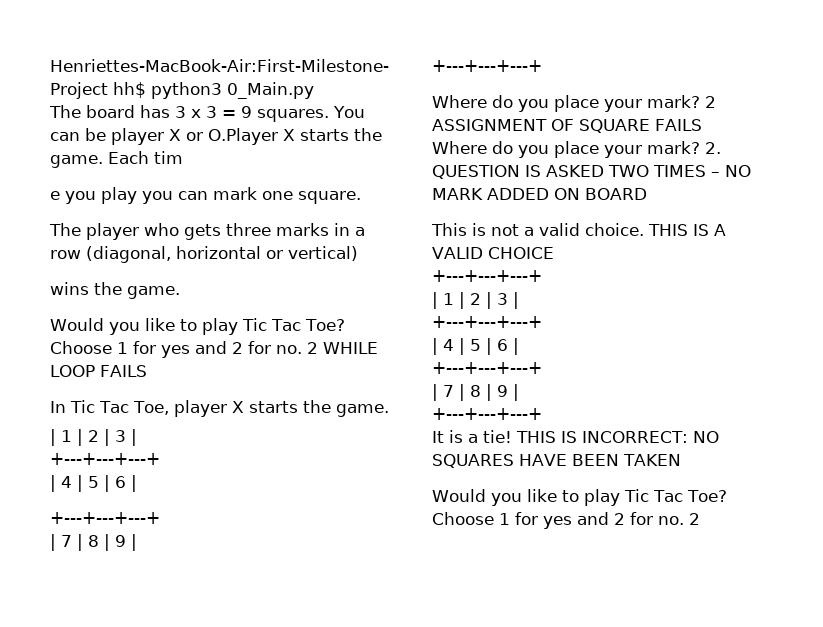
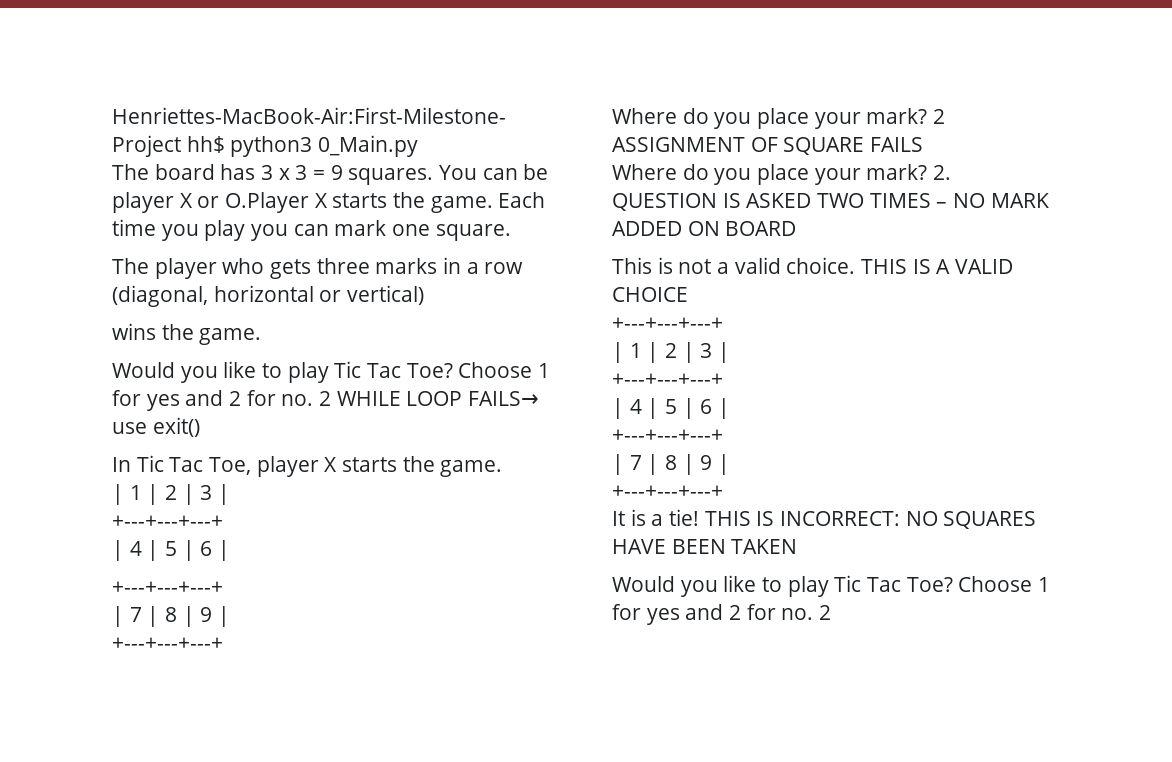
- Each tim
- e you play you can mark one square.
+ Each time you play you can mark one square.
- Choose 1 for yes and 2 for no. 2 WHILE LOOP FAILS
+ Choose 1 for yes and 2 for no. 2 WHILE LOOP FAILS→ use exit()

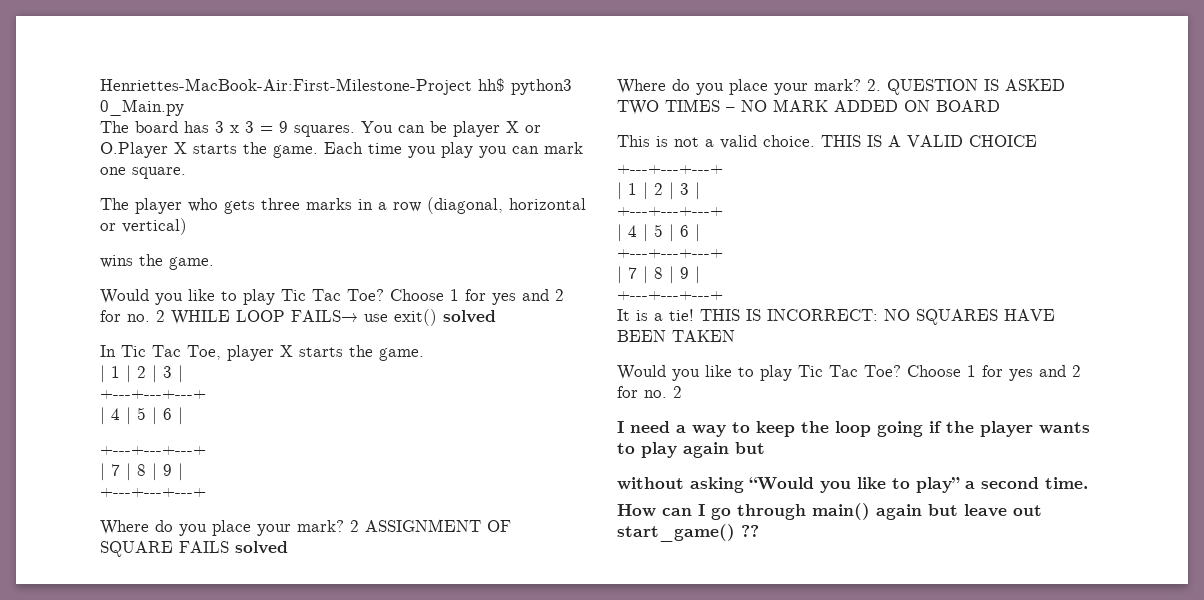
- Choose 1 for yes and 2 for no. 2 WHILE LOOP FAILS→ use exit()
+ Choose 1 for yes and 2 for no. 2 WHILE LOOP FAILS→ use exit() solved
- 2 ASSIGNMENT OF SQUARE FAILS
+ 2 ASSIGNMENT OF SQUARE FAILS solved
+ I need a way to keep the loop going if the player wants to play again but
+ without asking “Would you like to play” a second time.
+ How can I go through main() again but leave out start_game() ??

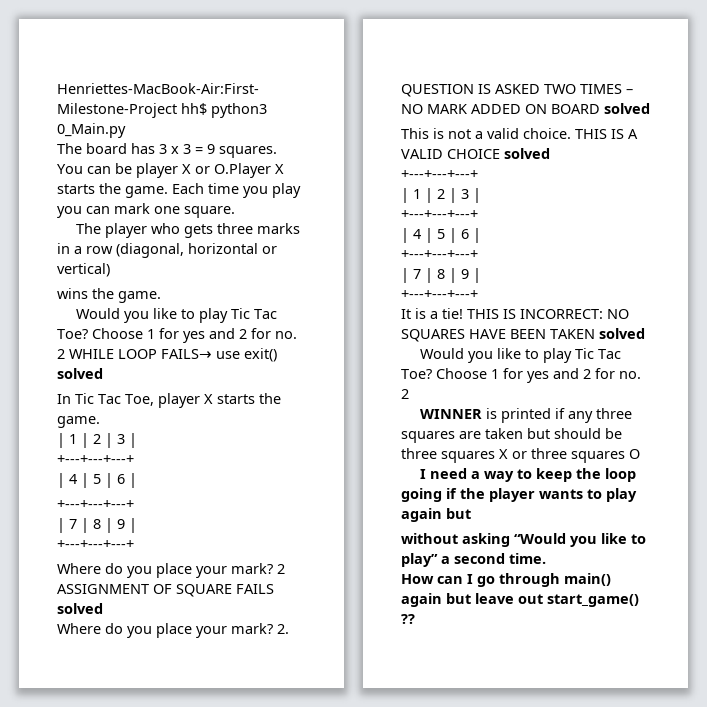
- 2. QUESTION IS ASKED TWO TIMES – NO MARK ADDED ON BOARD
+ 2. QUESTION IS ASKED TWO TIMES – NO MARK ADDED ON BOARD solved
- THIS IS A VALID CHOICE
+ THIS IS A VALID CHOICE solved
- THIS IS INCORRECT: NO SQUARES HAVE BEEN TAKEN
+ THIS IS INCORRECT: NO SQUARES HAVE BEEN TAKEN solved
+ WINNER is printed if any three squares are taken but should be three squares X or three squares O

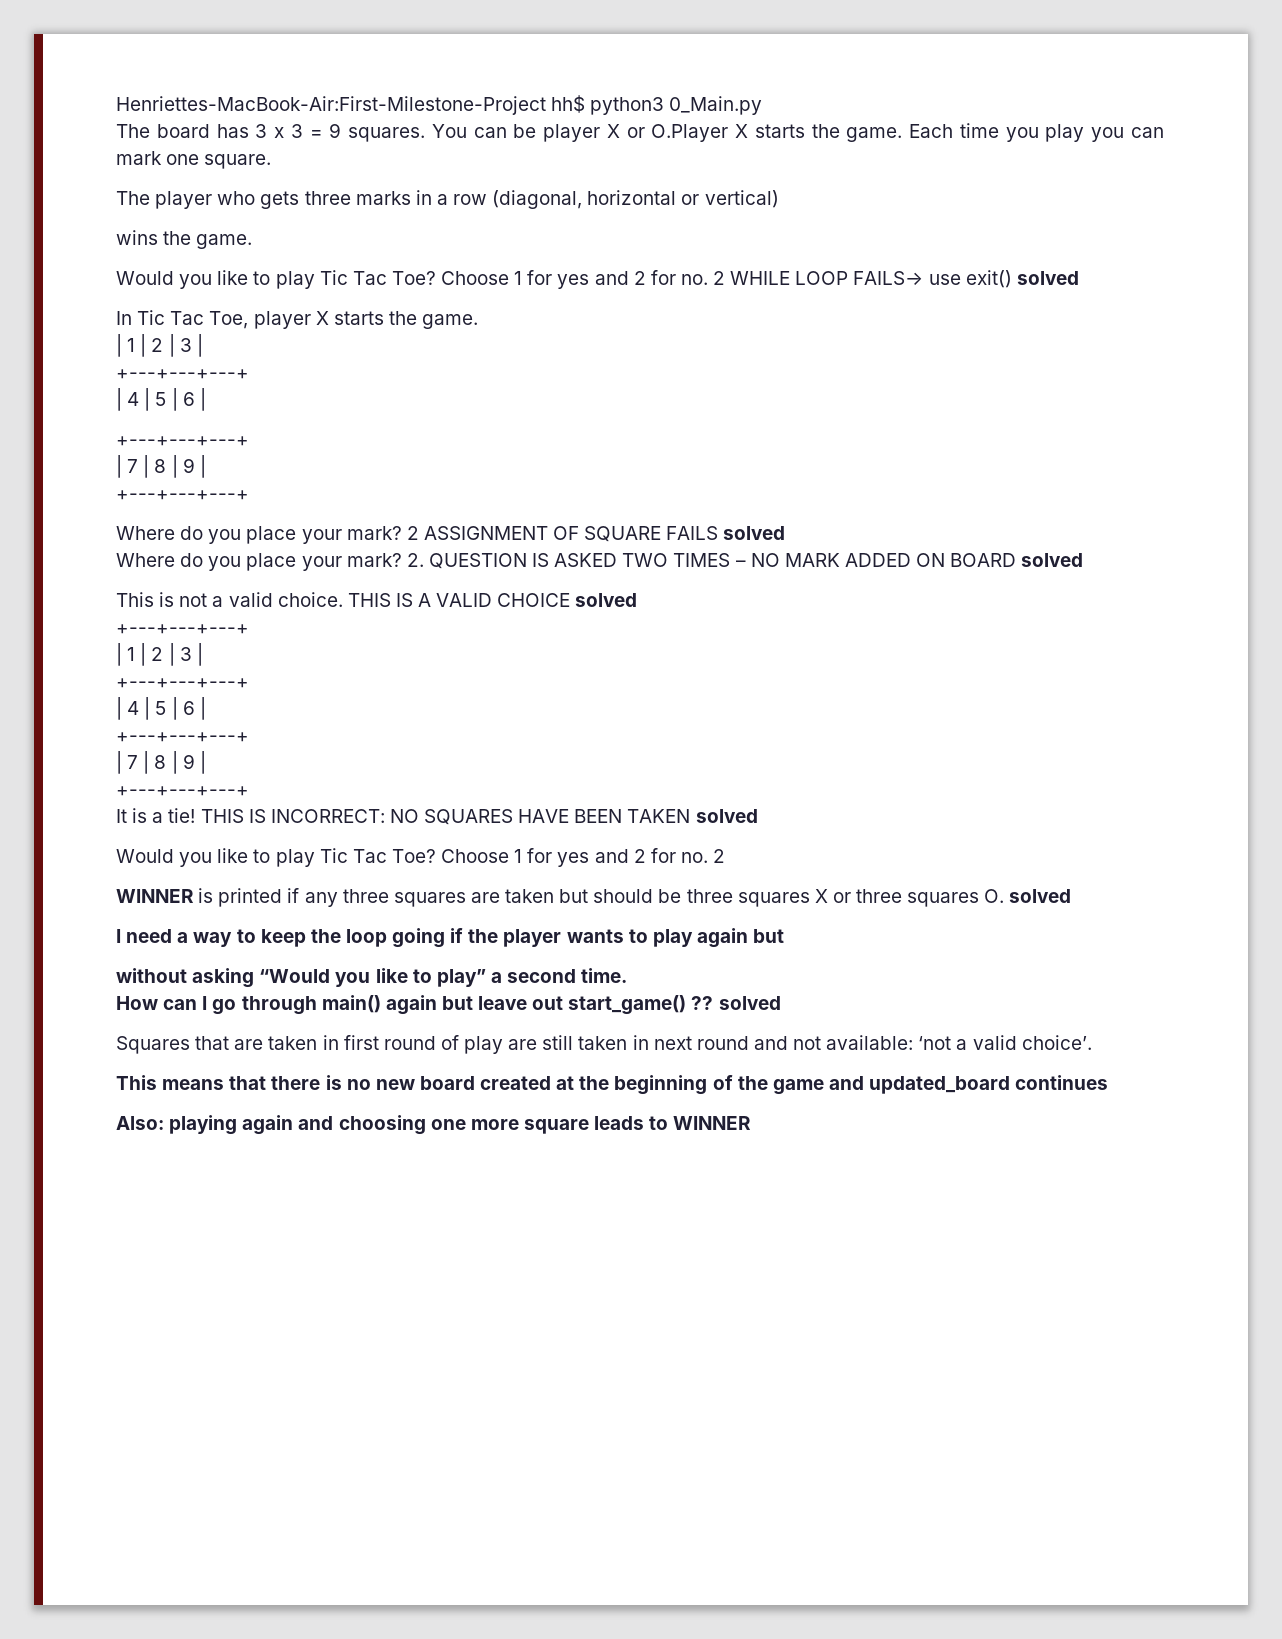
- WINNER is printed if any three squares are taken but should be three squares X or three squares O
+ WINNER is printed if any three squares are taken but should be three squares X or three squares O. solved
- How can I go through main() again but leave out start_game() ??
+ How can I go through main() again but leave out start_game() ?? solved
+ Squares that are taken in first round of play are still taken in next round and not available: ‘not a valid choice’.
+ This means that there is no new board created at the beginning of the game and updated_board continues
+ Also: playing again and choosing one more square leads to WINNER

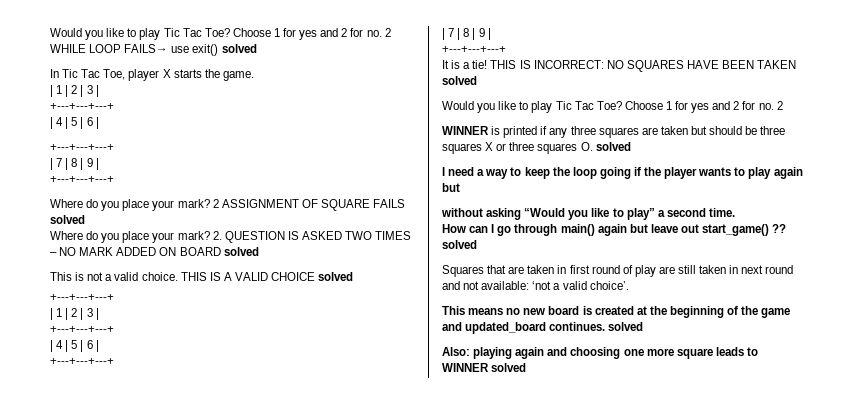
- Henriettes-MacBook-Air:First-Milestone-Project hh$ python3 0_Main.py
- The board has 3 x 3 = 9 squares. You can be player X or O.Player X starts the game. Each time you play you can mark one square.
- The player who gets three marks in a row (diagonal, horizontal or vertical)
- wins the game.
- This means that there is no new board created at the beginning of the game and updated_board continues
+ This means no new board is created at the beginning of the game and updated_board continues. solved
- Also: playing again and choosing one more square leads to WINNER
+ Also: playing again and choosing one more square leads to WINNER solved

